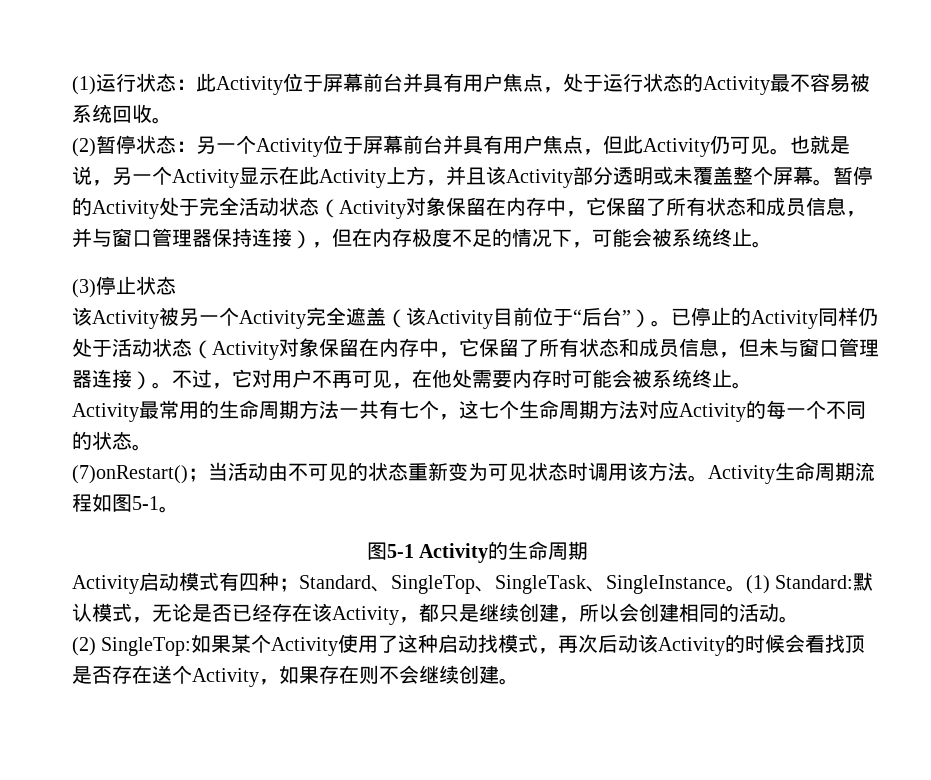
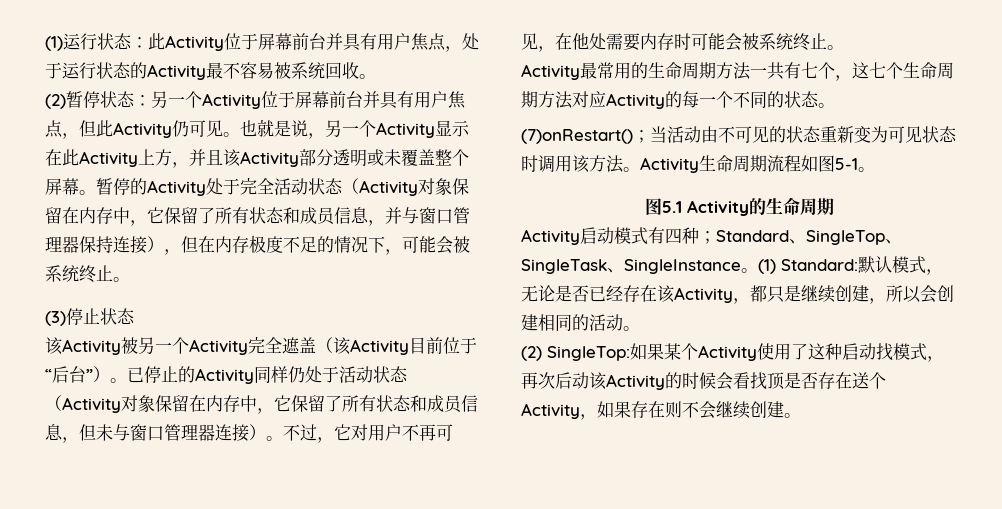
- 图5-1 Activity的生命周期
+ 图5.1 Activity的生命周期

